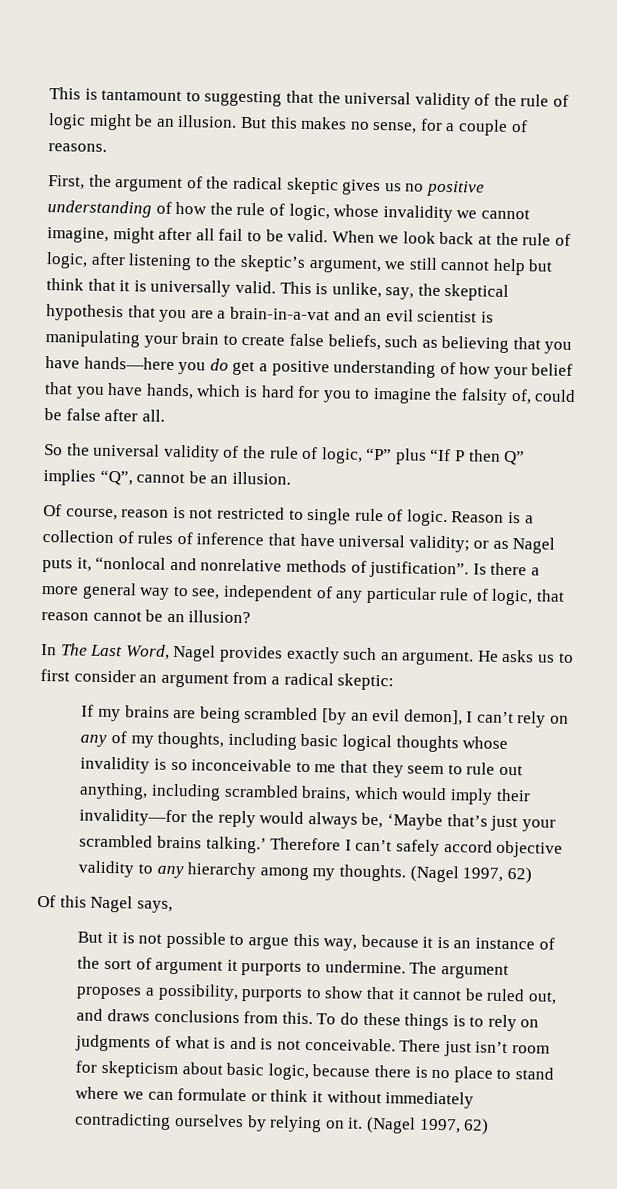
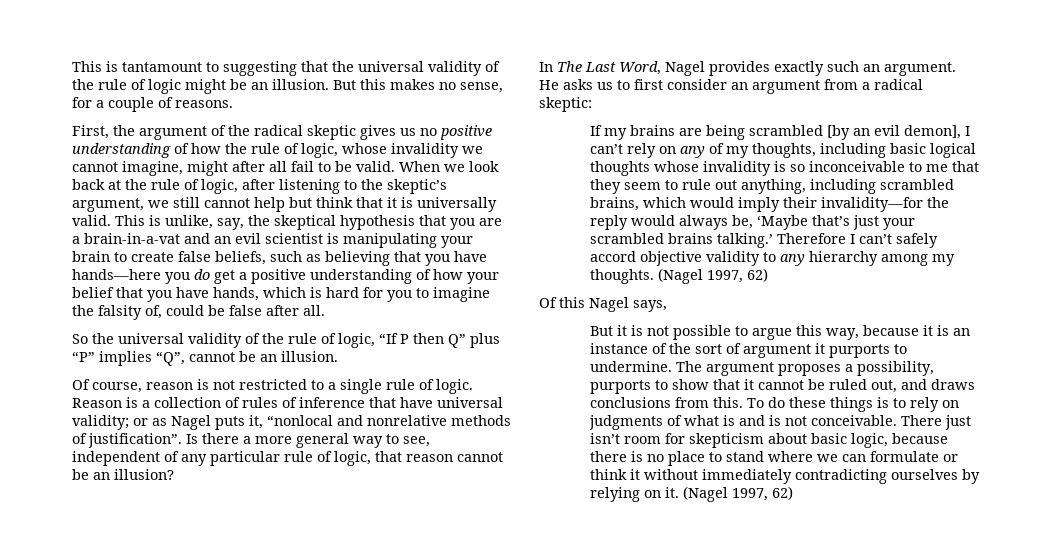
- So the universal validity of the rule of logic, “P” plus “If P then Q” implies “Q”, cannot be an illusion.
+ So the universal validity of the rule of logic, “If P then Q” plus “P” implies “Q”, cannot be an illusion.
- Of course, reason is not restricted to single rule of logic.
+ Of course, reason is not restricted to a single rule of logic.

